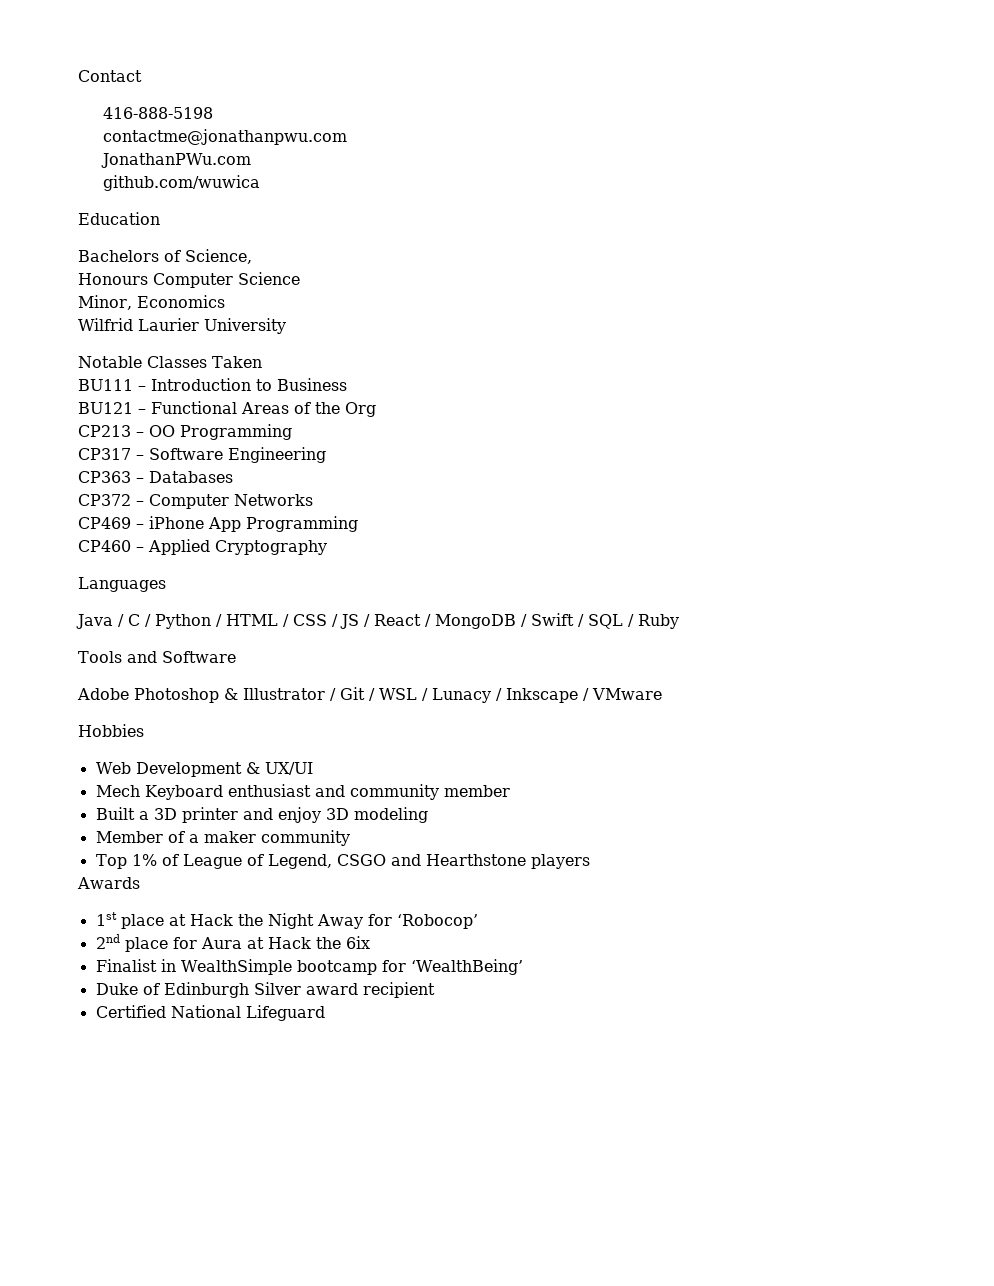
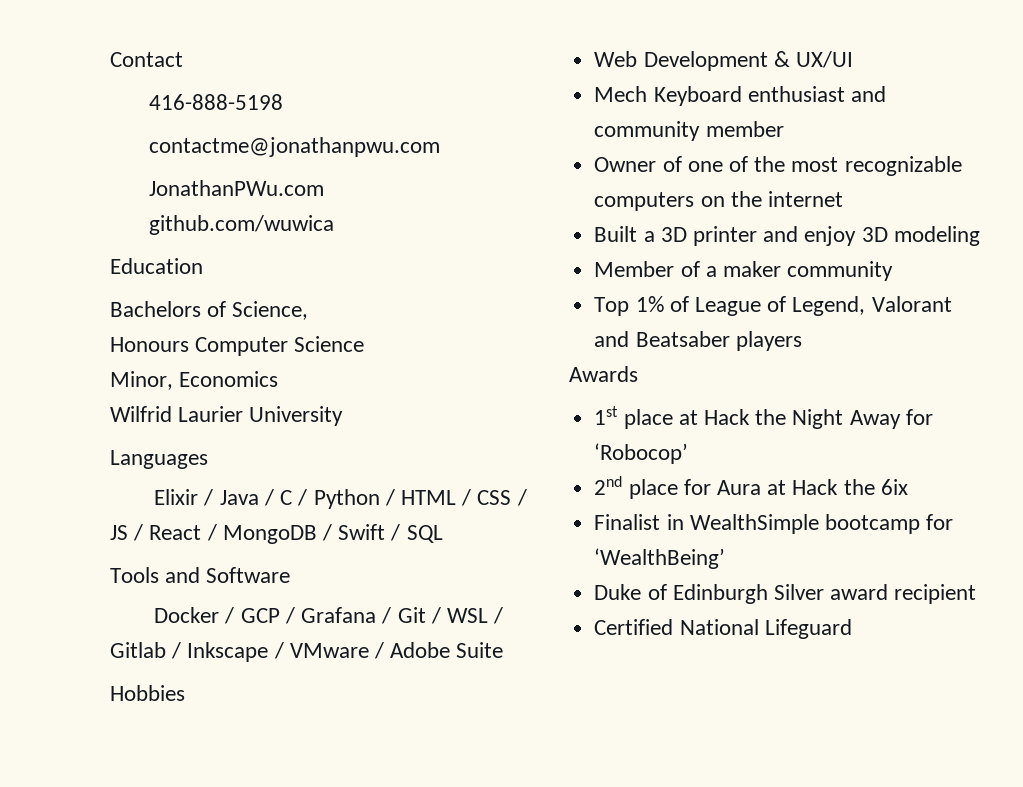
- Notable Classes Taken
- BU111 – Introduction to Business
- BU121 – Functional Areas of the Org
- CP213 – OO Programming
- CP317 – Software Engineering
- CP363 – Databases
- CP372 – Computer Networks
- CP469 – iPhone App Programming
- CP460 – Applied Cryptography
- Java / C / Python / HTML / CSS / JS / React / MongoDB / Swift / SQL / Ruby
+ Elixir / Java / C / Python / HTML / CSS / JS / React / MongoDB / Swift / SQL
- Adobe Photoshop & Illustrator / Git / WSL / Lunacy / Inkscape / VMware
+ Docker / GCP / Grafana / Git / WSL / Gitlab / Inkscape / VMware / Adobe Suite
+ Owner of one of the most recognizable computers on the internet
- Top 1% of League of Legend, CSGO and Hearthstone players
+ Top 1% of League of Legend, Valorant and Beatsaber players

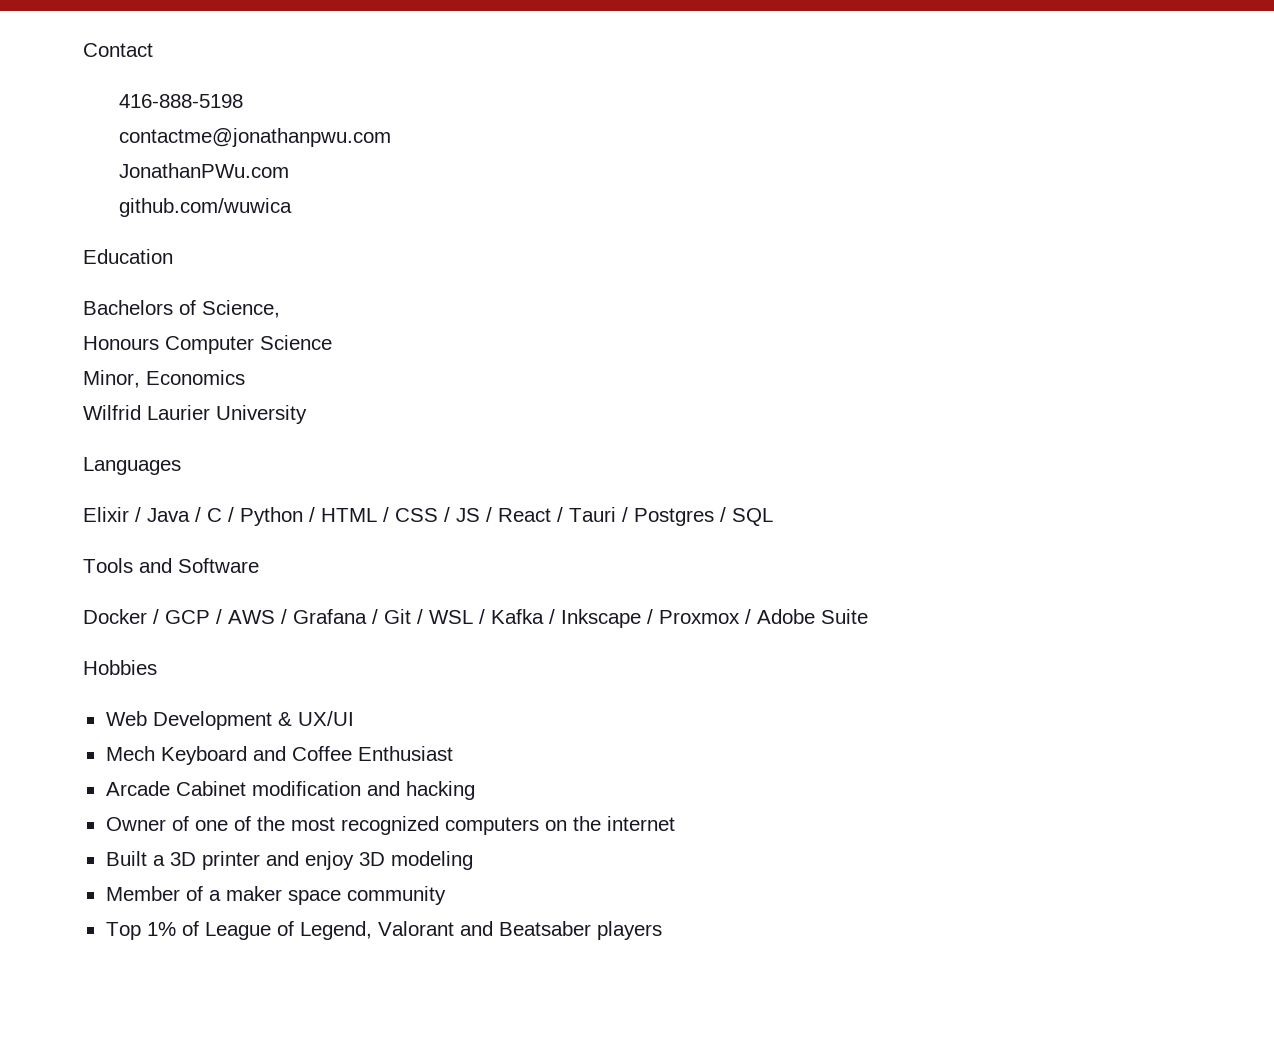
- Elixir / Java / C / Python / HTML / CSS / JS / React / MongoDB / Swift / SQL
+ Elixir / Java / C / Python / HTML / CSS / JS / React / Tauri / Postgres / SQL
- Docker / GCP / Grafana / Git / WSL / Gitlab / Inkscape / VMware / Adobe Suite
+ Docker / GCP / AWS / Grafana / Git / WSL / Kafka / Inkscape / Proxmox / Adobe Suite
- Mech Keyboard enthusiast and community member
+ Mech Keyboard and Coffee Enthusiast
+ Arcade Cabinet modification and hacking
- Owner of one of the most recognizable computers on the internet
+ Owner of one of the most recognized computers on the internet
- Member of a maker community
+ Member of a maker space community
- Awards
- 1st place at Hack the Night Away for ‘Robocop’
- 2nd place for Aura at Hack the 6ix
- Finalist in WealthSimple bootcamp for ‘WealthBeing’
- Duke of Edinburgh Silver award recipient
- Certified National Lifeguard

